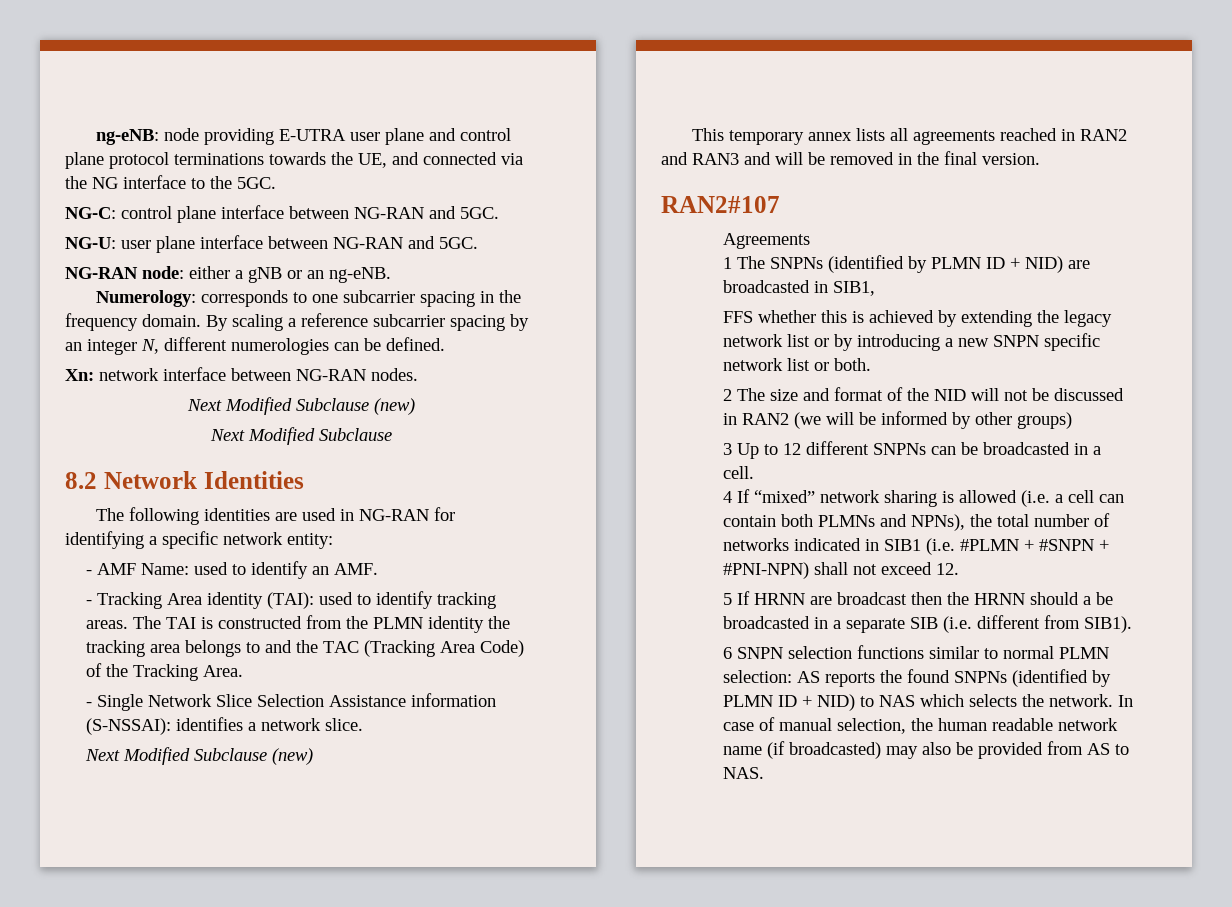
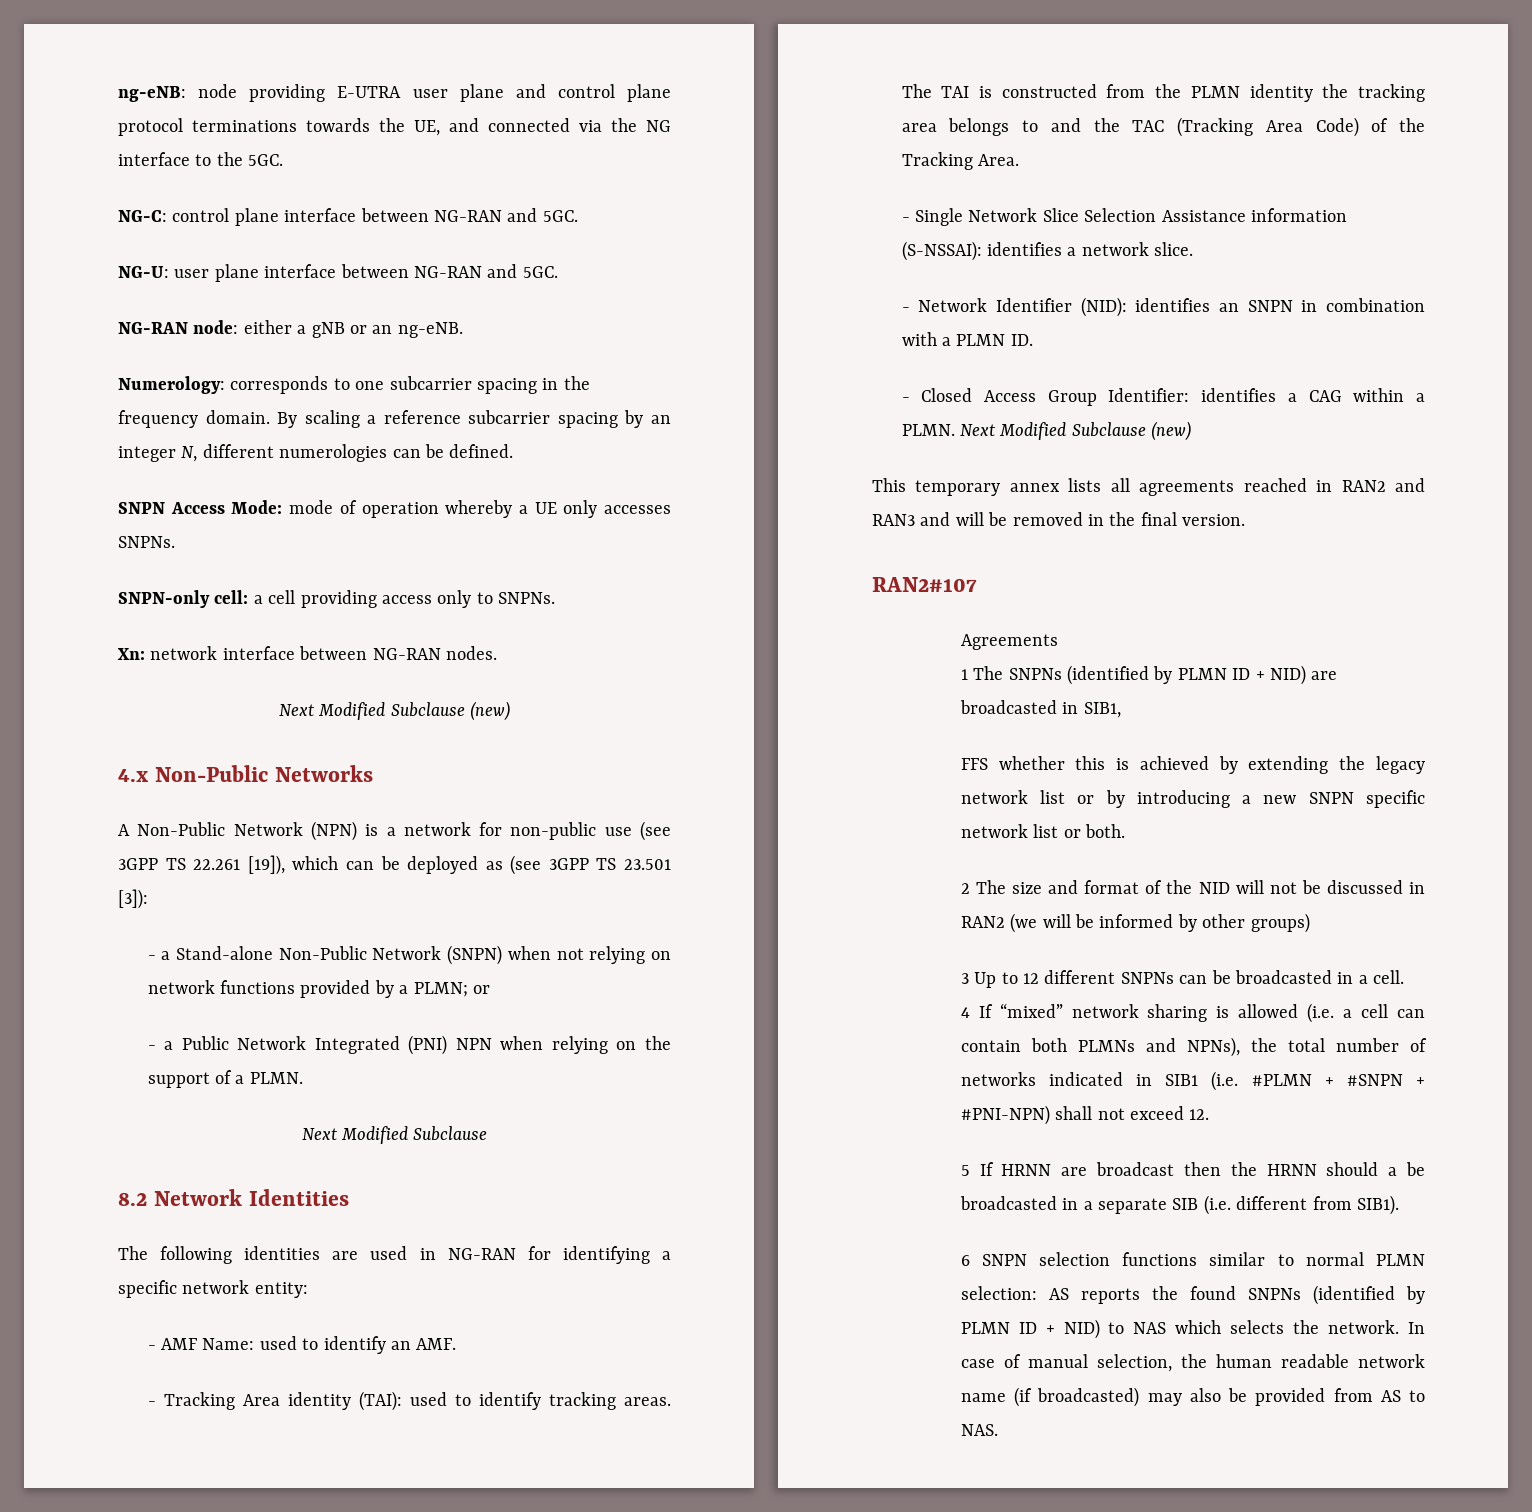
+ SNPN Access Mode: mode of operation whereby a UE only accesses SNPNs.
+ SNPN-only cell: a cell providing access only to SNPNs.
+ 4.x Non-Public Networks
+ A Non-Public Network (NPN) is a network for non-public use (see 3GPP TS 22.261 [19]), which can be deployed as (see 3GPP TS 23.501 [3]):
+ - a Stand-alone Non-Public Network (SNPN) when not relying on network functions provided by a PLMN; or
+ - a Public Network Integrated (PNI) NPN when relying on the support of a PLMN.
+ - Network Identifier (NID): identifies an SNPN in combination with a PLMN ID.
+ - Closed Access Group Identifier: identifies a CAG within a PLMN.

